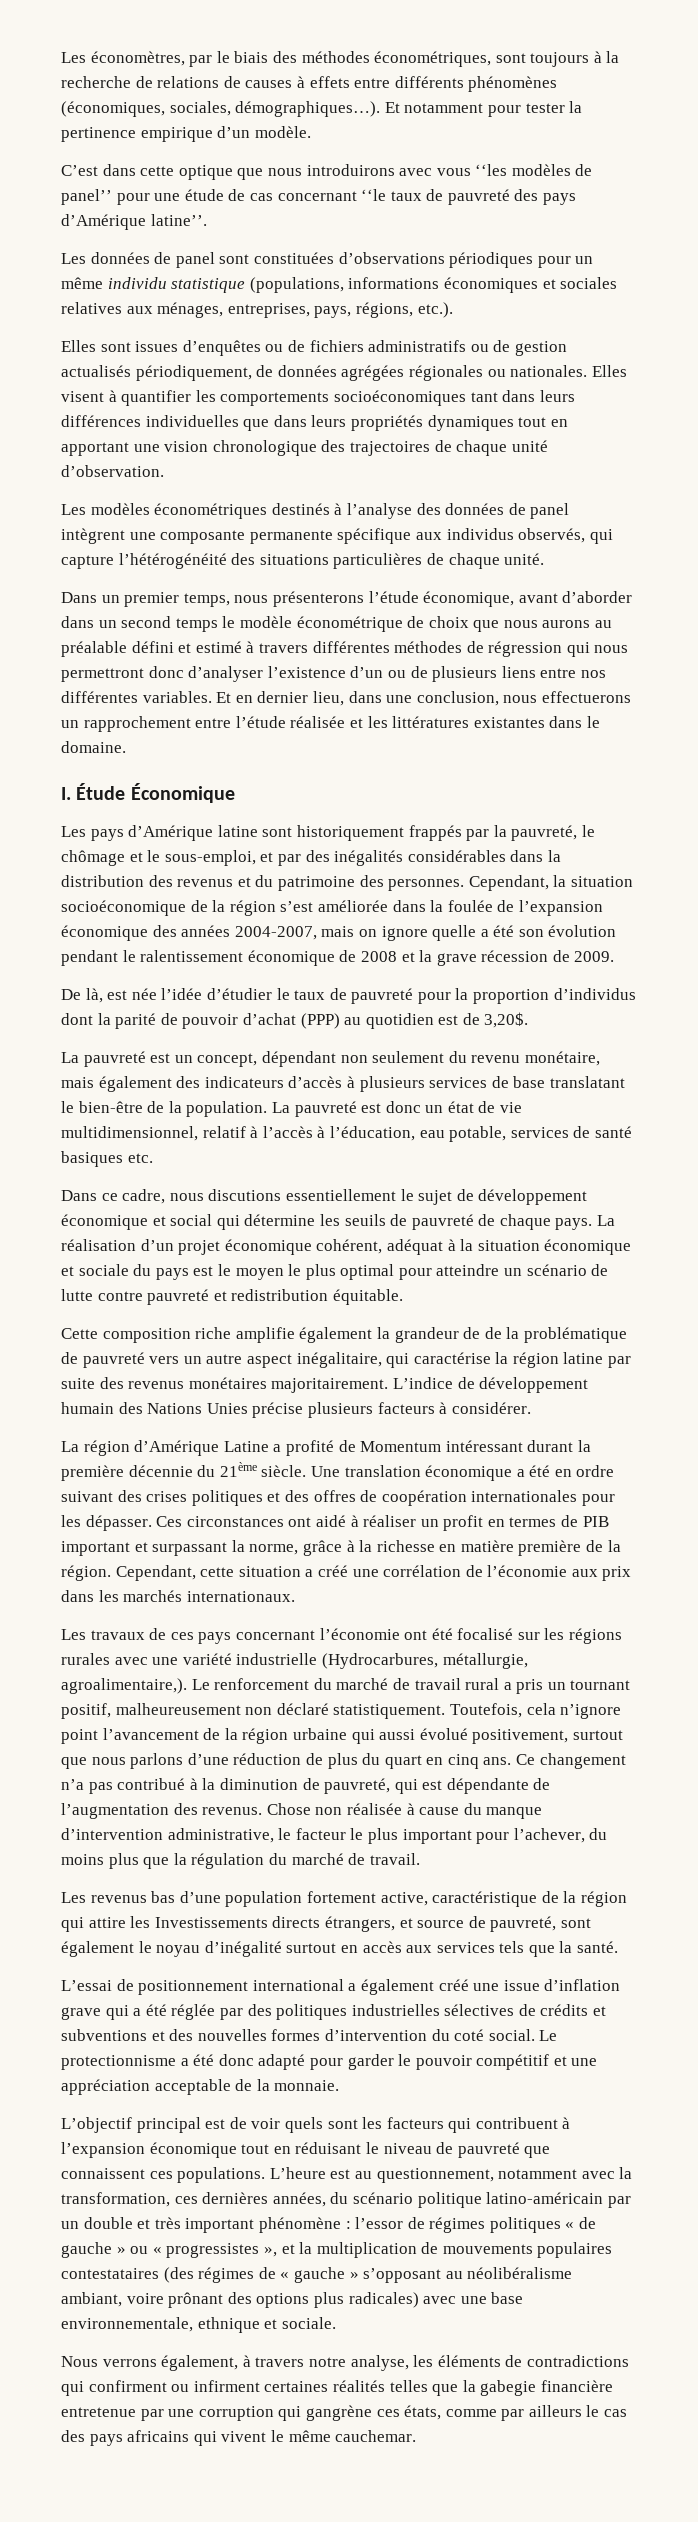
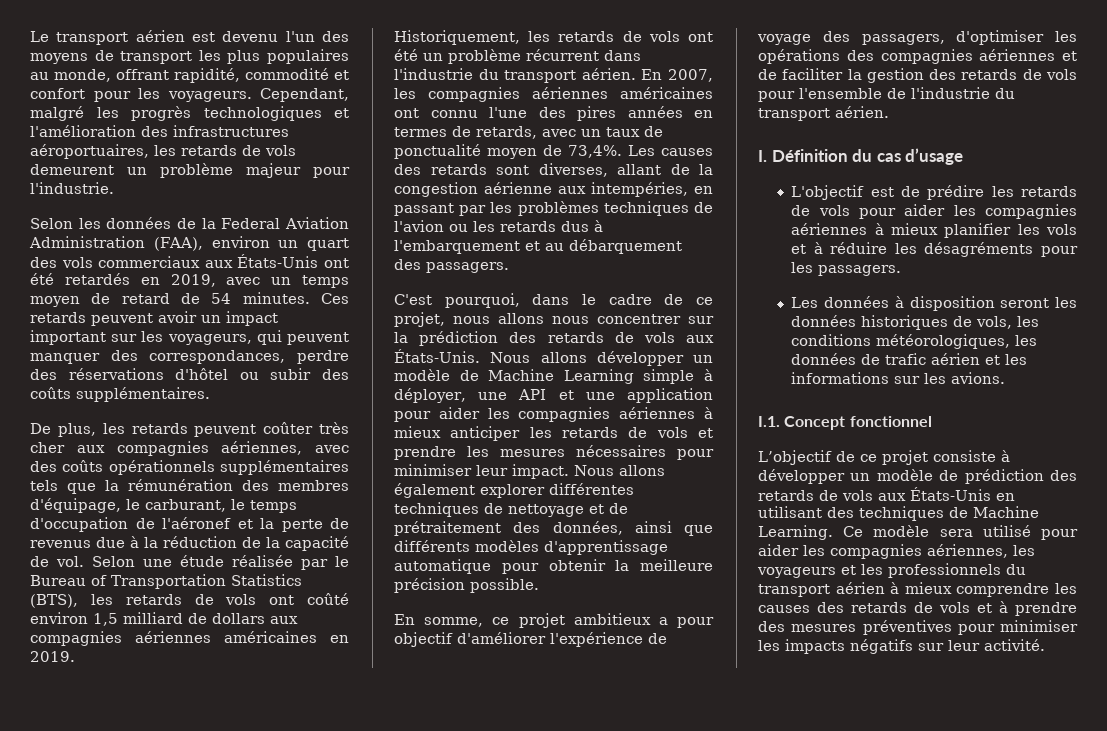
- Les économètres, par le biais des méthodes économétriques, sont toujours à la recherche de relations de causes à effets entre différents phénomènes (économiques, sociales, démographiques…). Et notamment pour tester la pertinence empirique d’un modèle.
- C’est dans cette optique que nous introduirons avec vous ‘‘les modèles de panel’’ pour une étude de cas concernant ‘‘le taux de pauvreté des pays d’Amérique latine’’.
- Les données de panel sont constituées d’observations périodiques pour un même individu statistique (populations, informations économiques et sociales relatives aux ménages, entreprises, pays, régions, etc.).
- Elles sont issues d’enquêtes ou de fichiers administratifs ou de gestion actualisés périodiquement, de données agrégées régionales ou nationales. Elles visent à quantifier les comportements socioéconomiques tant dans leurs différences individuelles que dans leurs propriétés dynamiques tout en apportant une vision chronologique des trajectoires de chaque unité d’observation.
- Les modèles économétriques destinés à l’analyse des données de panel intègrent une composante permanente spécifique aux individus observés, qui capture l’hétérogénéité des situations particulières de chaque unité.
- Dans un premier temps, nous présenterons l’étude économique, avant d’aborder dans un second temps le modèle économétrique de choix que nous aurons au préalable défini et estimé à travers différentes méthodes de régression qui nous permettront donc d’analyser l’existence d’un ou de plusieurs liens entre nos différentes variables. Et en dernier lieu, dans une conclusion, nous effectuerons un rapprochement entre l’étude réalisée et les littératures existantes dans le domaine.
- I. Étude Économique
- Les pays d’Amérique latine sont historiquement frappés par la pauvreté, le chômage et le sous-emploi, et par des inégalités considérables dans la distribution des revenus et du patrimoine des personnes. Cependant, la situation socioéconomique de la région s’est améliorée dans la foulée de l’expansion économique des années 2004-2007, mais on ignore quelle a été son évolution pendant le ralentissement économique de 2008 et la grave récession de 2009.
- De là, est née l’idée d’étudier le taux de pauvreté pour la proportion d’individus dont la parité de pouvoir d’achat (PPP) au quotidien est de 3,20$.
- La pauvreté est un concept, dépendant non seulement du revenu monétaire, mais également des indicateurs d’accès à plusieurs services de base translatant le bien-être de la population. La pauvreté est donc un état de vie multidimensionnel, relatif à l’accès à l’éducation, eau potable, services de santé basiques etc.
- Dans ce cadre, nous discutions essentiellement le sujet de développement économique et social qui détermine les seuils de pauvreté de chaque pays. La réalisation d’un projet économique cohérent, adéquat à la situation économique et sociale du pays est le moyen le plus optimal pour atteindre un scénario de lutte contre pauvreté et redistribution équitable.
- Cette composition riche amplifie également la grandeur de de la problématique de pauvreté vers un autre aspect inégalitaire, qui caractérise la région latine par suite des revenus monétaires majoritairement. L’indice de développement humain des Nations Unies précise plusieurs facteurs à considérer.
- La région d’Amérique Latine a profité de Momentum intéressant durant la première décennie du 21ème siècle. Une translation économique a été en ordre suivant des crises politiques et des offres de coopération internationales pour les dépasser. Ces circonstances ont aidé à réaliser un profit en termes de PIB important et surpassant la norme, grâce à la richesse en matière première de la région. Cependant, cette situation a créé une corrélation de l’économie aux prix dans les marchés internationaux.
- Les travaux de ces pays concernant l’économie ont été focalisé sur les régions rurales avec une variété industrielle (Hydrocarbures, métallurgie, agroalimentaire,). Le renforcement du marché de travail rural a pris un tournant positif, malheureusement non déclaré statistiquement. Toutefois, cela n’ignore point l’avancement de la région urbaine qui aussi évolué positivement, surtout que nous parlons d’une réduction de plus du quart en cinq ans. Ce changement n’a pas contribué à la diminution de pauvreté, qui est dépendante de l’augmentation des revenus. Chose non réalisée à cause du manque d’intervention administrative, le facteur le plus important pour l’achever, du moins plus que la régulation du marché de travail.
- Les revenus bas d’une population fortement active, caractéristique de la région qui attire les Investissements directs étrangers, et source de pauvreté, sont également le noyau d’inégalité surtout en accès aux services tels que la santé.
- L’essai de positionnement international a également créé une issue d’inflation grave qui a été réglée par des politiques industrielles sélectives de crédits et subventions et des nouvelles formes d’intervention du coté social. Le protectionnisme a été donc adapté pour garder le pouvoir compétitif et une appréciation acceptable de la monnaie.
- L’objectif principal est de voir quels sont les facteurs qui contribuent à l’expansion économique tout en réduisant le niveau de pauvreté que connaissent ces populations. L’heure est au questionnement, notamment avec la transformation, ces dernières années, du scénario politique latino-américain par un double et très important phénomène : l’essor de régimes politiques « de gauche » ou « progressistes », et la multiplication de mouvements populaires contestataires (des régimes de « gauche » s’opposant au néolibéralisme ambiant, voire prônant des options plus radicales) avec une base environnementale, ethnique et sociale.
- Nous verrons également, à travers notre analyse, les éléments de contradictions qui confirment ou infirment certaines réalités telles que la gabegie financière entretenue par une corruption qui gangrène ces états, comme par ailleurs le cas des pays africains qui vivent le même cauchemar.
+ Le transport aérien est devenu l'un des moyens de transport les plus populaires au monde, offrant rapidité, commodité et confort pour les voyageurs. Cependant, malgré les progrès technologiques et l'amélioration des infrastructures aéroportuaires, les retards de vols demeurent un problème majeur pour l'industrie.
+ Selon les données de la Federal Aviation Administration (FAA), environ un quart des vols commerciaux aux États-Unis ont été retardés en 2019, avec un temps moyen de retard de 54 minutes. Ces retards peuvent avoir un impact important sur les voyageurs, qui peuvent manquer des correspondances, perdre des réservations d'hôtel ou subir des coûts supplémentaires.
+ De plus, les retards peuvent coûter très cher aux compagnies aériennes, avec des coûts opérationnels supplémentaires tels que la rémunération des membres d'équipage, le carburant, le temps d'occupation de l'aéronef et la perte de revenus due à la réduction de la capacité de vol. Selon une étude réalisée par le Bureau of Transportation Statistics (BTS), les retards de vols ont coûté environ 1,5 milliard de dollars aux compagnies aériennes américaines en 2019.
+ Historiquement, les retards de vols ont été un problème récurrent dans l'industrie du transport aérien. En 2007, les compagnies aériennes américaines ont connu l'une des pires années en termes de retards, avec un taux de ponctualité moyen de 73,4%. Les causes des retards sont diverses, allant de la congestion aérienne aux intempéries, en passant par les problèmes techniques de l'avion ou les retards dus à l'embarquement et au débarquement des passagers.
+ C'est pourquoi, dans le cadre de ce projet, nous allons nous concentrer sur la prédiction des retards de vols aux États-Unis. Nous allons développer un modèle de Machine Learning simple à déployer, une API et une application pour aider les compagnies aériennes à mieux anticiper les retards de vols et prendre les mesures nécessaires pour minimiser leur impact. Nous allons également explorer différentes techniques de nettoyage et de prétraitement des données, ainsi que différents modèles d'apprentissage automatique pour obtenir la meilleure précision possible.
+ En somme, ce projet ambitieux a pour objectif d'améliorer l'expérience de voyage des passagers, d'optimiser les opérations des compagnies aériennes et de faciliter la gestion des retards de vols pour l'ensemble de l'industrie du transport aérien.
+ I. Définition du cas d’usage
+ L'objectif est de prédire les retards de vols pour aider les compagnies aériennes à mieux planifier les vols et à réduire les désagréments pour les passagers.
+ Les données à disposition seront les données historiques de vols, les conditions météorologiques, les données de trafic aérien et les informations sur les avions.
+ I.1. Concept fonctionnel
+ L’objectif de ce projet consiste à développer un modèle de prédiction des retards de vols aux États-Unis en utilisant des techniques de Machine Learning. Ce modèle sera utilisé pour aider les compagnies aériennes, les voyageurs et les professionnels du transport aérien à mieux comprendre les causes des retards de vols et à prendre des mesures préventives pour minimiser les impacts négatifs sur leur activité.

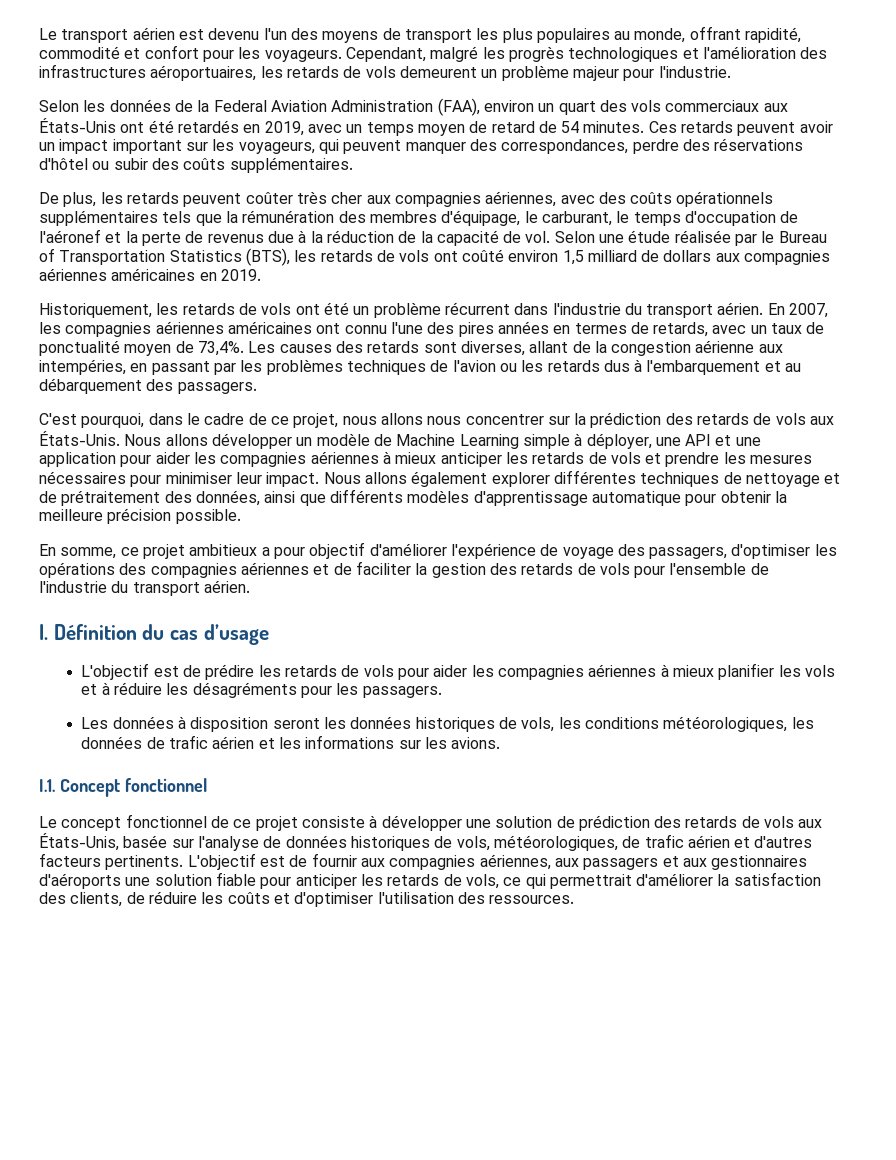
- L’objectif de ce projet consiste à développer un modèle de prédiction des retards de vols aux États-Unis en utilisant des techniques de Machine Learning. Ce modèle sera utilisé pour aider les compagnies aériennes, les voyageurs et les professionnels du transport aérien à mieux comprendre les causes des retards de vols et à prendre des mesures préventives pour minimiser les impacts négatifs sur leur activité.
+ Le concept fonctionnel de ce projet consiste à développer une solution de prédiction des retards de vols aux États-Unis, basée sur l'analyse de données historiques de vols, météorologiques, de trafic aérien et d'autres facteurs pertinents. L'objectif est de fournir aux compagnies aériennes, aux passagers et aux gestionnaires d'aéroports une solution fiable pour anticiper les retards de vols, ce qui permettrait d'améliorer la satisfaction des clients, de réduire les coûts et d'optimiser l'utilisation des ressources.

